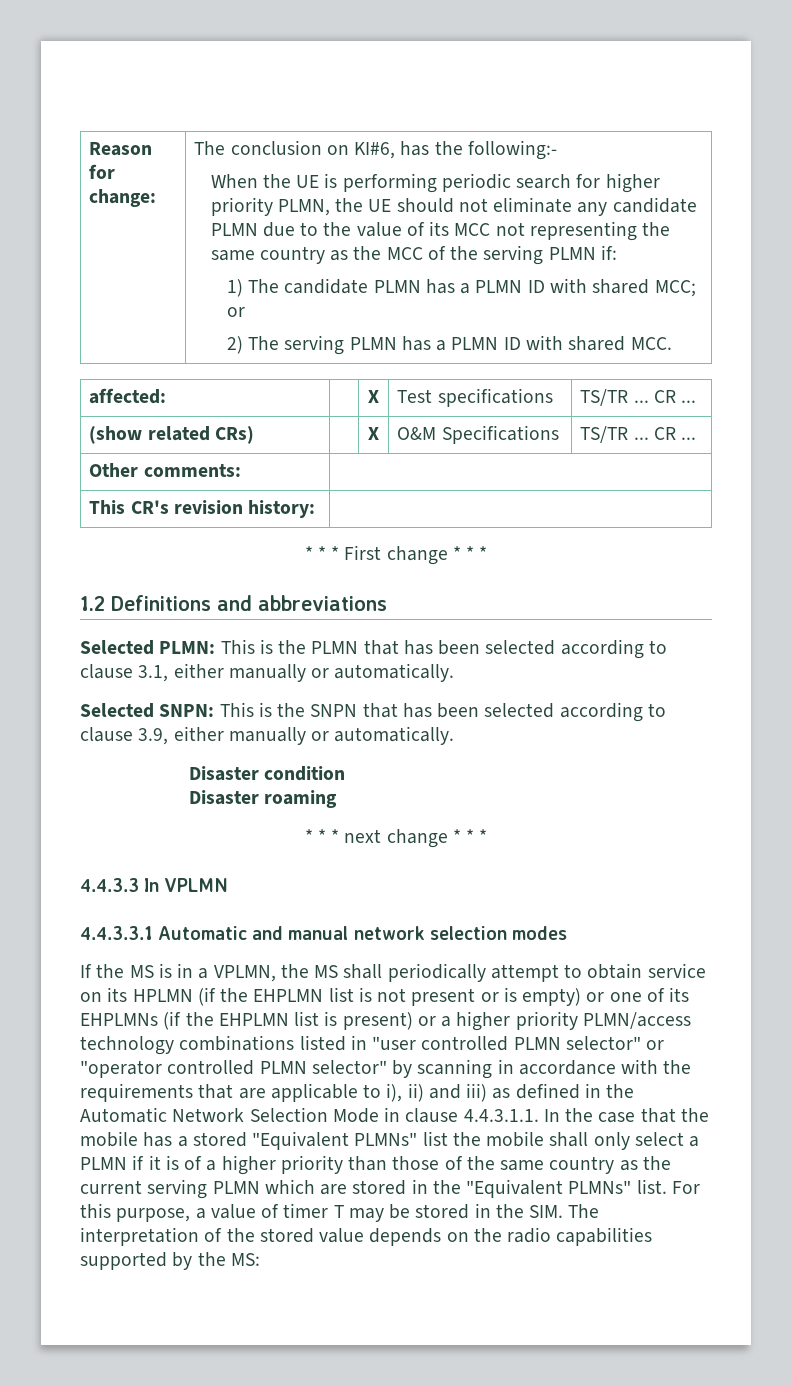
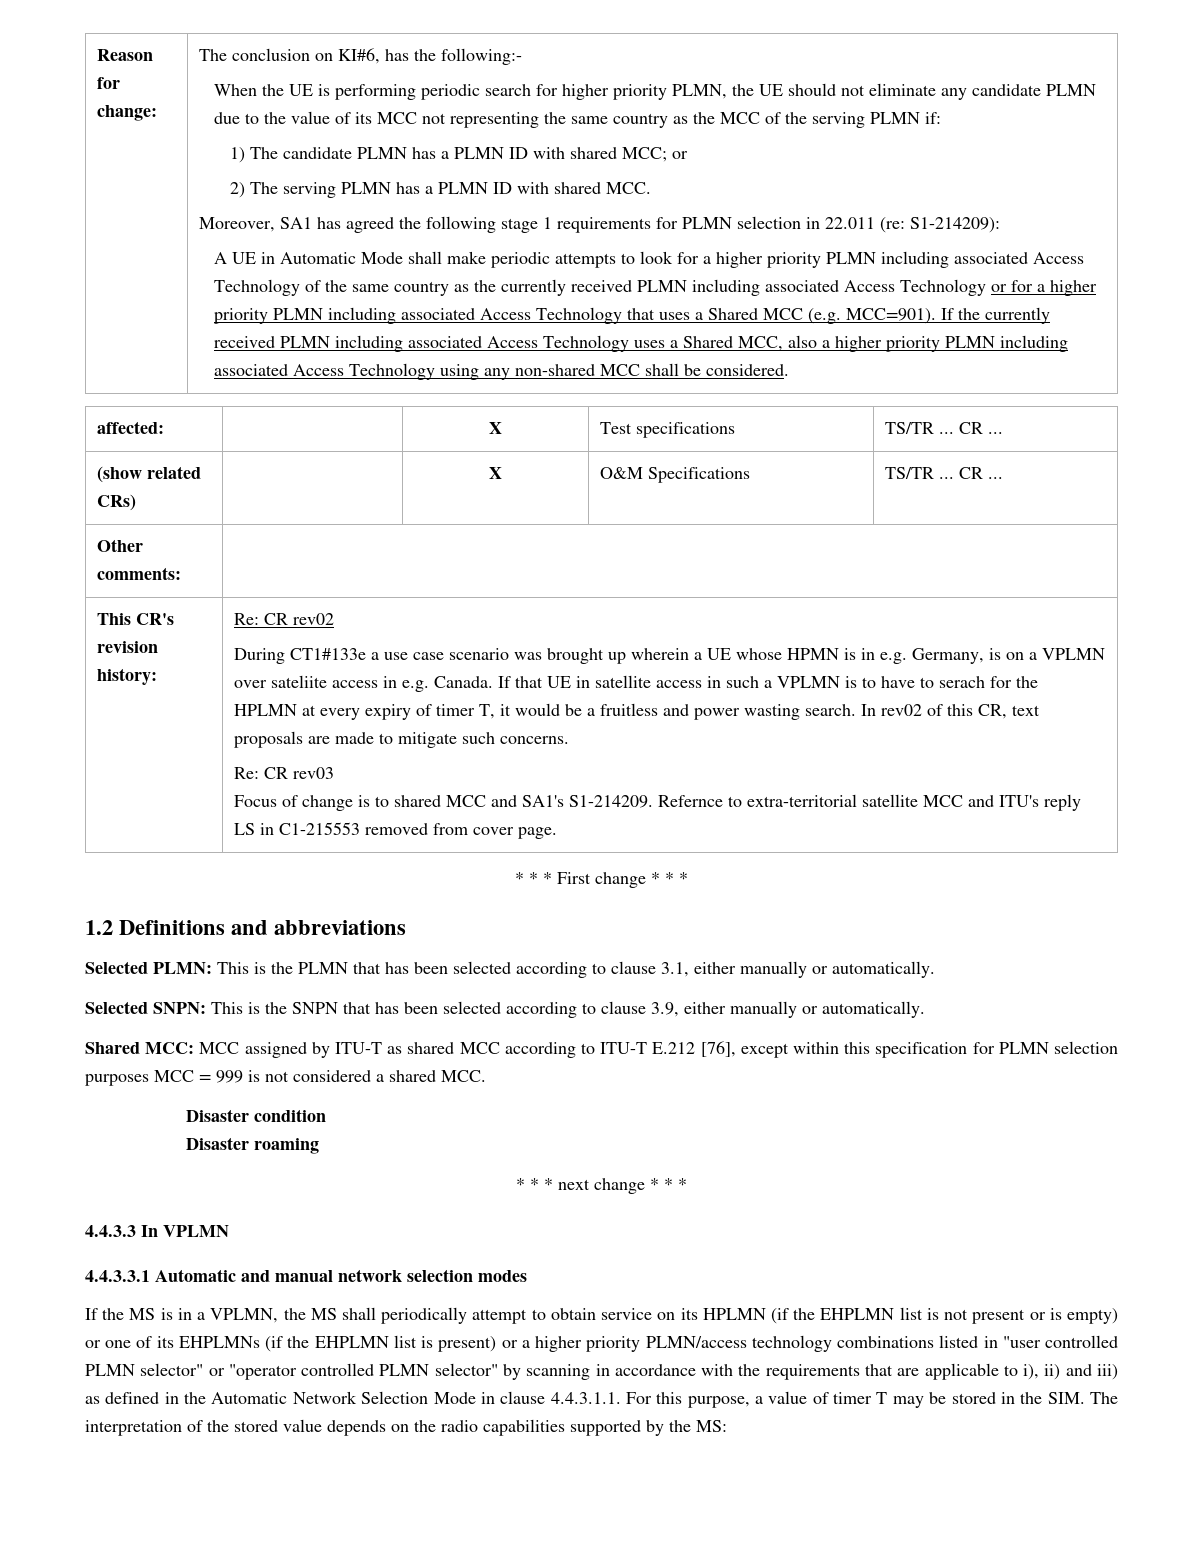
+ Moreover, SA1 has agreed the following stage 1 requirements for PLMN selection in 22.011 (re: S1-214209):
+ A UE in Automatic Mode shall make periodic attempts to look for a higher priority PLMN including associated Access Technology of the same country as the currently received PLMN including associated Access Technology or for a higher priority PLMN including associated Access Technology that uses a Shared MCC (e.g. MCC=901). If the currently received PLMN including associated Access Technology uses a Shared MCC, also a higher priority PLMN including associated Access Technology using any non-shared MCC shall be considered.
+ Re: CR rev02
+ During CT1#133e a use case scenario was brought up wherein a UE whose HPMN is in e.g. Germany, is on a VPLMN over sateliite access in e.g. Canada. If that UE in satellite access in such a VPLMN is to have to serach for the HPLMN at every expiry of timer T, it would be a fruitless and power wasting search. In rev02 of this CR, text proposals are made to mitigate such concerns.
+ Re: CR rev03
+ Focus of change is to shared MCC and SA1's S1-214209. Refernce to extra-territorial satellite MCC and ITU's reply LS in C1-215553 removed from cover page.
+ Shared MCC: MCC assigned by ITU-T as shared MCC according to ITU-T E.212 [76], except within this specification for PLMN selection purposes MCC = 999 is not considered a shared MCC.
- If the MS is in a VPLMN, the MS shall periodically attempt to obtain service on its HPLMN (if the EHPLMN list is not present or is empty) or one of its EHPLMNs (if the EHPLMN list is present) or a higher priority PLMN/access technology combinations listed in "user controlled PLMN selector" or "operator controlled PLMN selector" by scanning in accordance with the requirements that are applicable to i), ii) and iii) as defined in the Automatic Network Selection Mode in clause 4.4.3.1.1. In the case that the mobile has a stored "Equivalent PLMNs" list the mobile shall only select a PLMN if it is of a higher priority than those of the same country as the current serving PLMN which are stored in the "Equivalent PLMNs" list. For this purpose, a value of timer T may be stored in the SIM. The interpretation of the stored value depends on the radio capabilities supported by the MS:
+ If the MS is in a VPLMN, the MS shall periodically attempt to obtain service on its HPLMN (if the EHPLMN list is not present or is empty) or one of its EHPLMNs (if the EHPLMN list is present) or a higher priority PLMN/access technology combinations listed in "user controlled PLMN selector" or "operator controlled PLMN selector" by scanning in accordance with the requirements that are applicable to i), ii) and iii) as defined in the Automatic Network Selection Mode in clause 4.4.3.1.1. For this purpose, a value of timer T may be stored in the SIM. The interpretation of the stored value depends on the radio capabilities supported by the MS:

